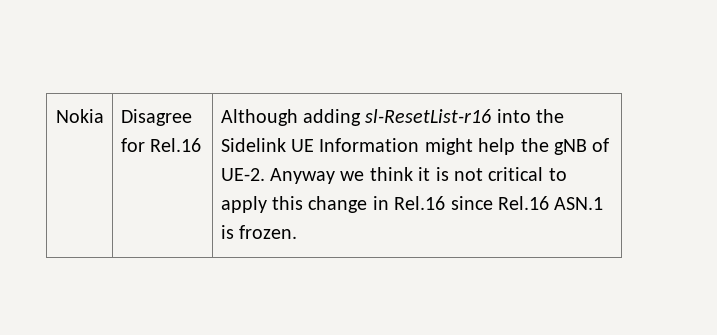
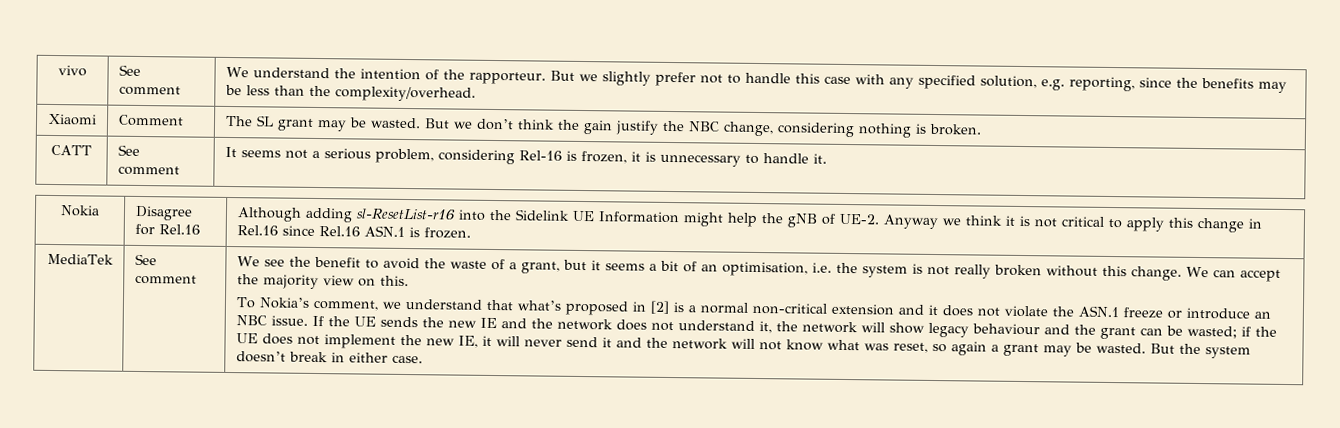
+ vivo | See comment | We understand the intention of the rapporteur. But we slightly prefer not to handle this case with any specified solution, e.g. reporting, since the benefits may be less than the complexity/overhead.
+ Xiaomi | Comment | The SL grant may be wasted. But we don’t think the gain justify the NBC change, considering nothing is broken.
+ CATT | See comment | It seems not a serious problem, considering Rel-16 is frozen, it is unnecessary to handle it.
+ MediaTek | See comment | We see the benefit to avoid the waste of a grant, but it seems a bit of an optimisation, i.e. the system is not really broken without this change. We can accept the majority view on this.
+ To Nokia’s comment, we understand that what’s proposed in [2] is a normal non-critical extension and it does not violate the ASN.1 freeze or introduce an NBC issue. If the UE sends the new IE and the network does not understand it, the network will show legacy behaviour and the grant can be wasted; if the UE does not implement the new IE, it will never send it and the network will not know what was reset, so again a grant may be wasted. But the system doesn’t break in either case.

